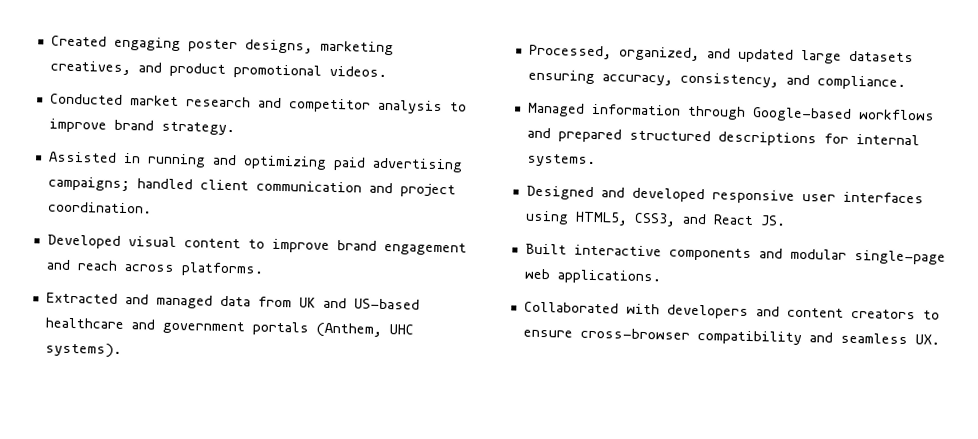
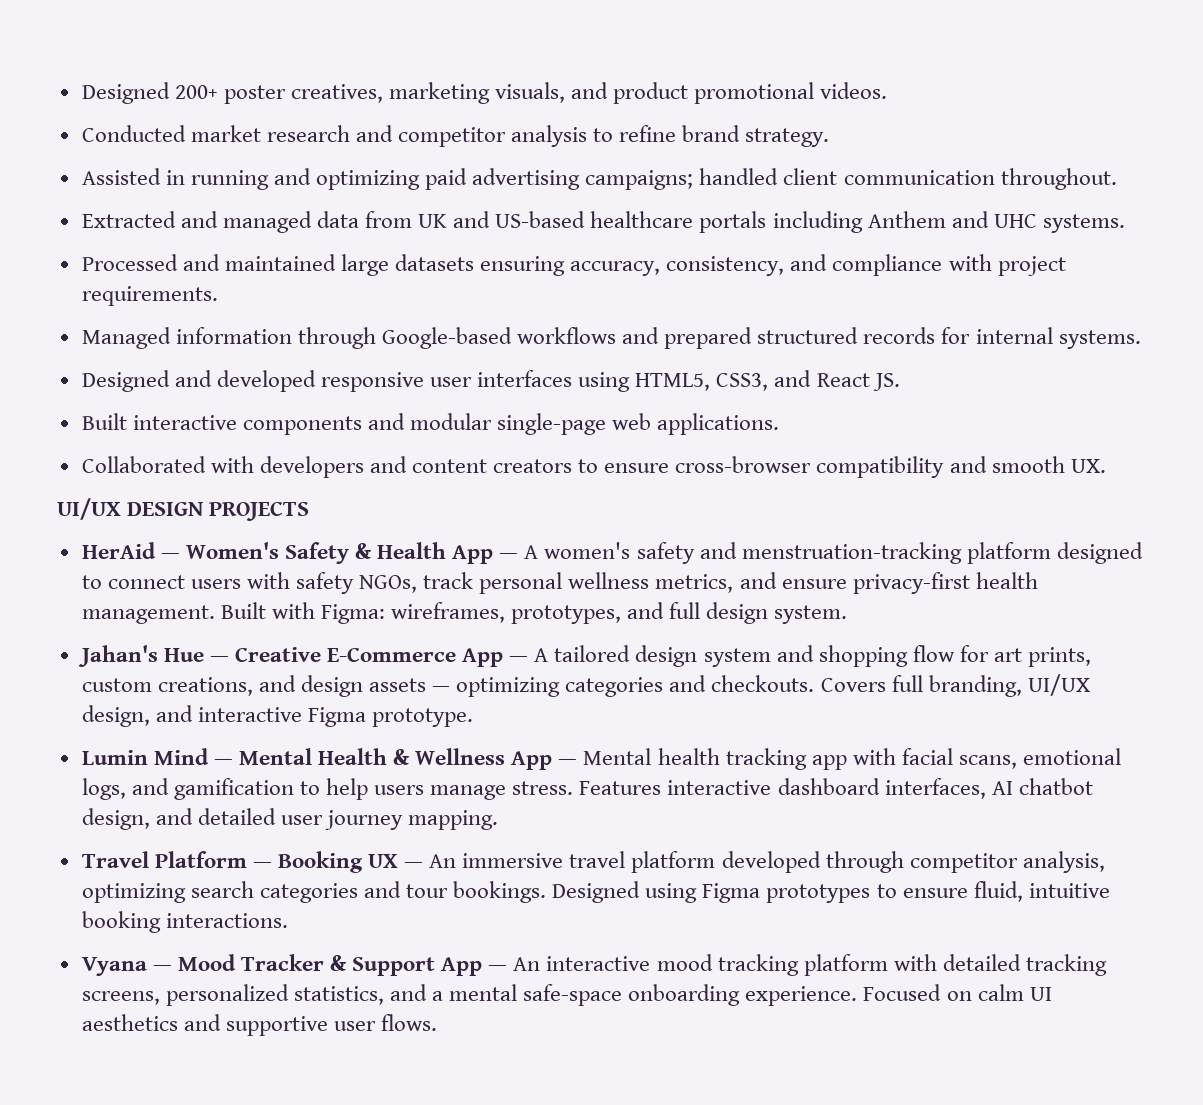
- Created engaging poster designs, marketing creatives, and product promotional videos.
+ Designed 200+ poster creatives, marketing visuals, and product promotional videos.
- Conducted market research and competitor analysis to improve brand strategy.
+ Conducted market research and competitor analysis to refine brand strategy.
- Assisted in running and optimizing paid advertising campaigns; handled client communication and project coordination.
- Developed visual content to improve brand engagement and reach across platforms.
+ Assisted in running and optimizing paid advertising campaigns; handled client communication throughout.
- Extracted and managed data from UK and US-based healthcare and government portals (Anthem, UHC systems).
- Processed, organized, and updated large datasets ensuring accuracy, consistency, and compliance.
+ Extracted and managed data from UK and US-based healthcare portals including Anthem and UHC systems.
+ Processed and maintained large datasets ensuring accuracy, consistency, and compliance with project requirements.
- Managed information through Google-based workflows and prepared structured descriptions for internal systems.
+ Managed information through Google-based workflows and prepared structured records for internal systems.
- Collaborated with developers and content creators to ensure cross-browser compatibility and seamless UX.
+ Collaborated with developers and content creators to ensure cross-browser compatibility and smooth UX.
+ UI/UX DESIGN PROJECTS
+ HerAid — Women's Safety & Health App — A women's safety and menstruation-tracking platform designed to connect users with safety NGOs, track personal wellness metrics, and ensure privacy-first health management. Built with Figma: wireframes, prototypes, and full design system.
+ Jahan's Hue — Creative E-Commerce App — A tailored design system and shopping flow for art prints, custom creations, and design assets — optimizing categories and checkouts. Covers full branding, UI/UX design, and interactive Figma prototype.
+ Lumin Mind — Mental Health & Wellness App — Mental health tracking app with facial scans, emotional logs, and gamification to help users manage stress. Features interactive dashboard interfaces, AI chatbot design, and detailed user journey mapping.
+ Travel Platform — Booking UX — An immersive travel platform developed through competitor analysis, optimizing search categories and tour bookings. Designed using Figma prototypes to ensure fluid, intuitive booking interactions.
+ Vyana — Mood Tracker & Support App — An interactive mood tracking platform with detailed tracking screens, personalized statistics, and a mental safe-space onboarding experience. Focused on calm UI aesthetics and supportive user flows.

